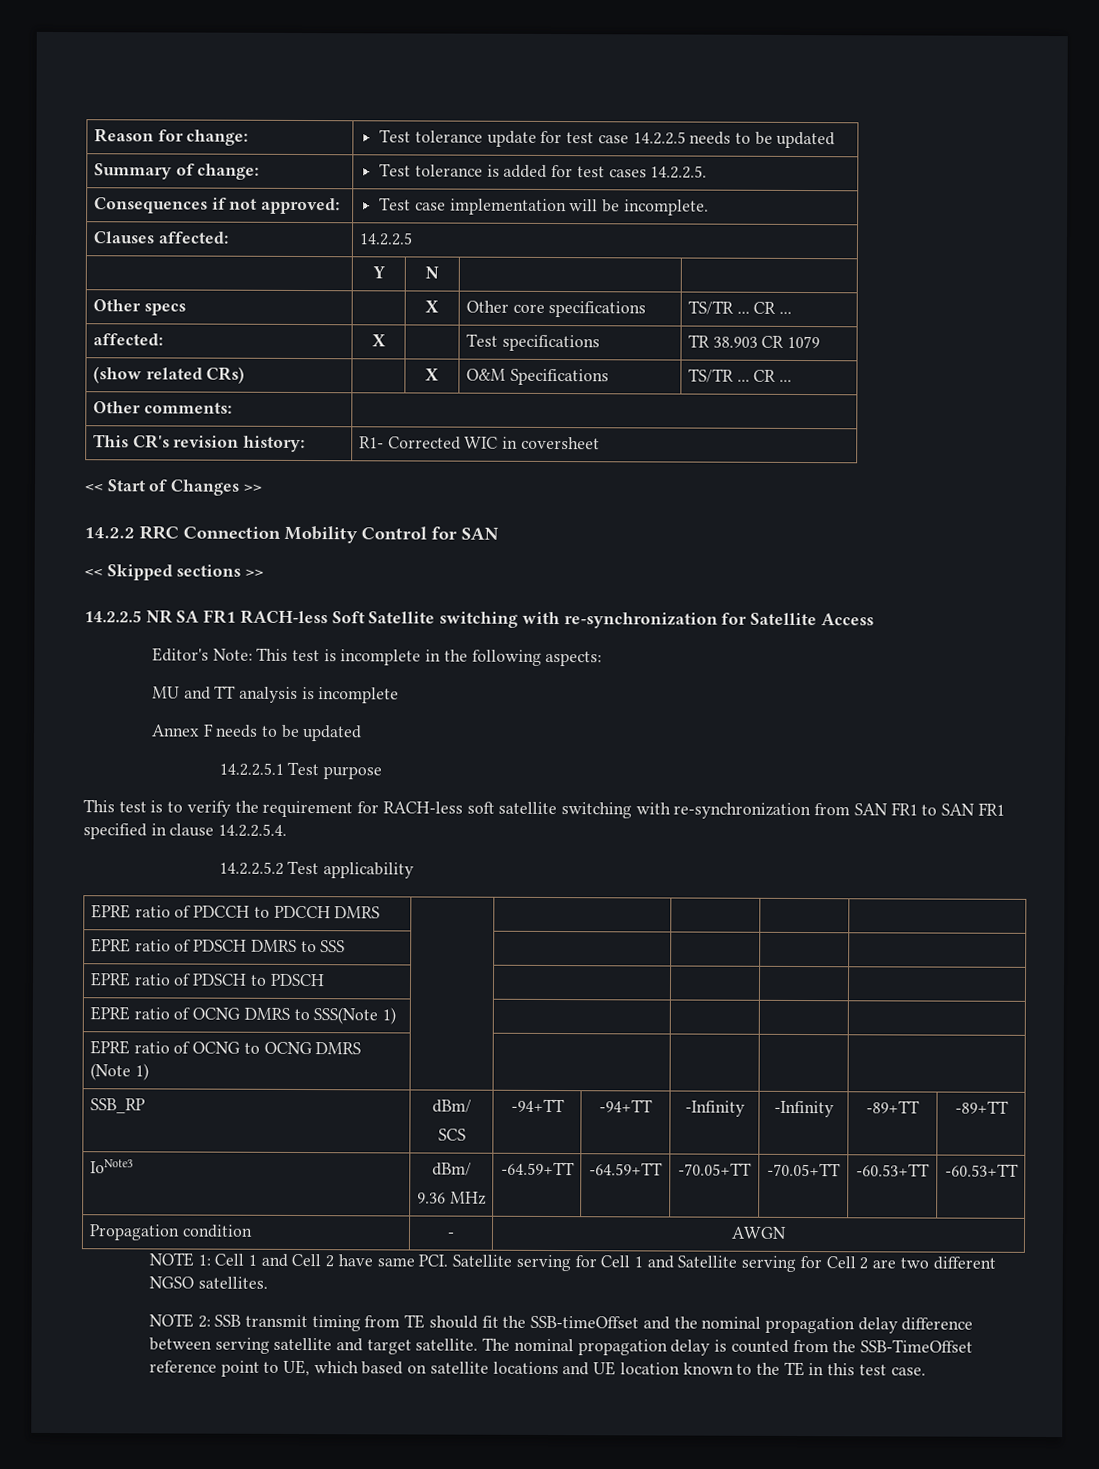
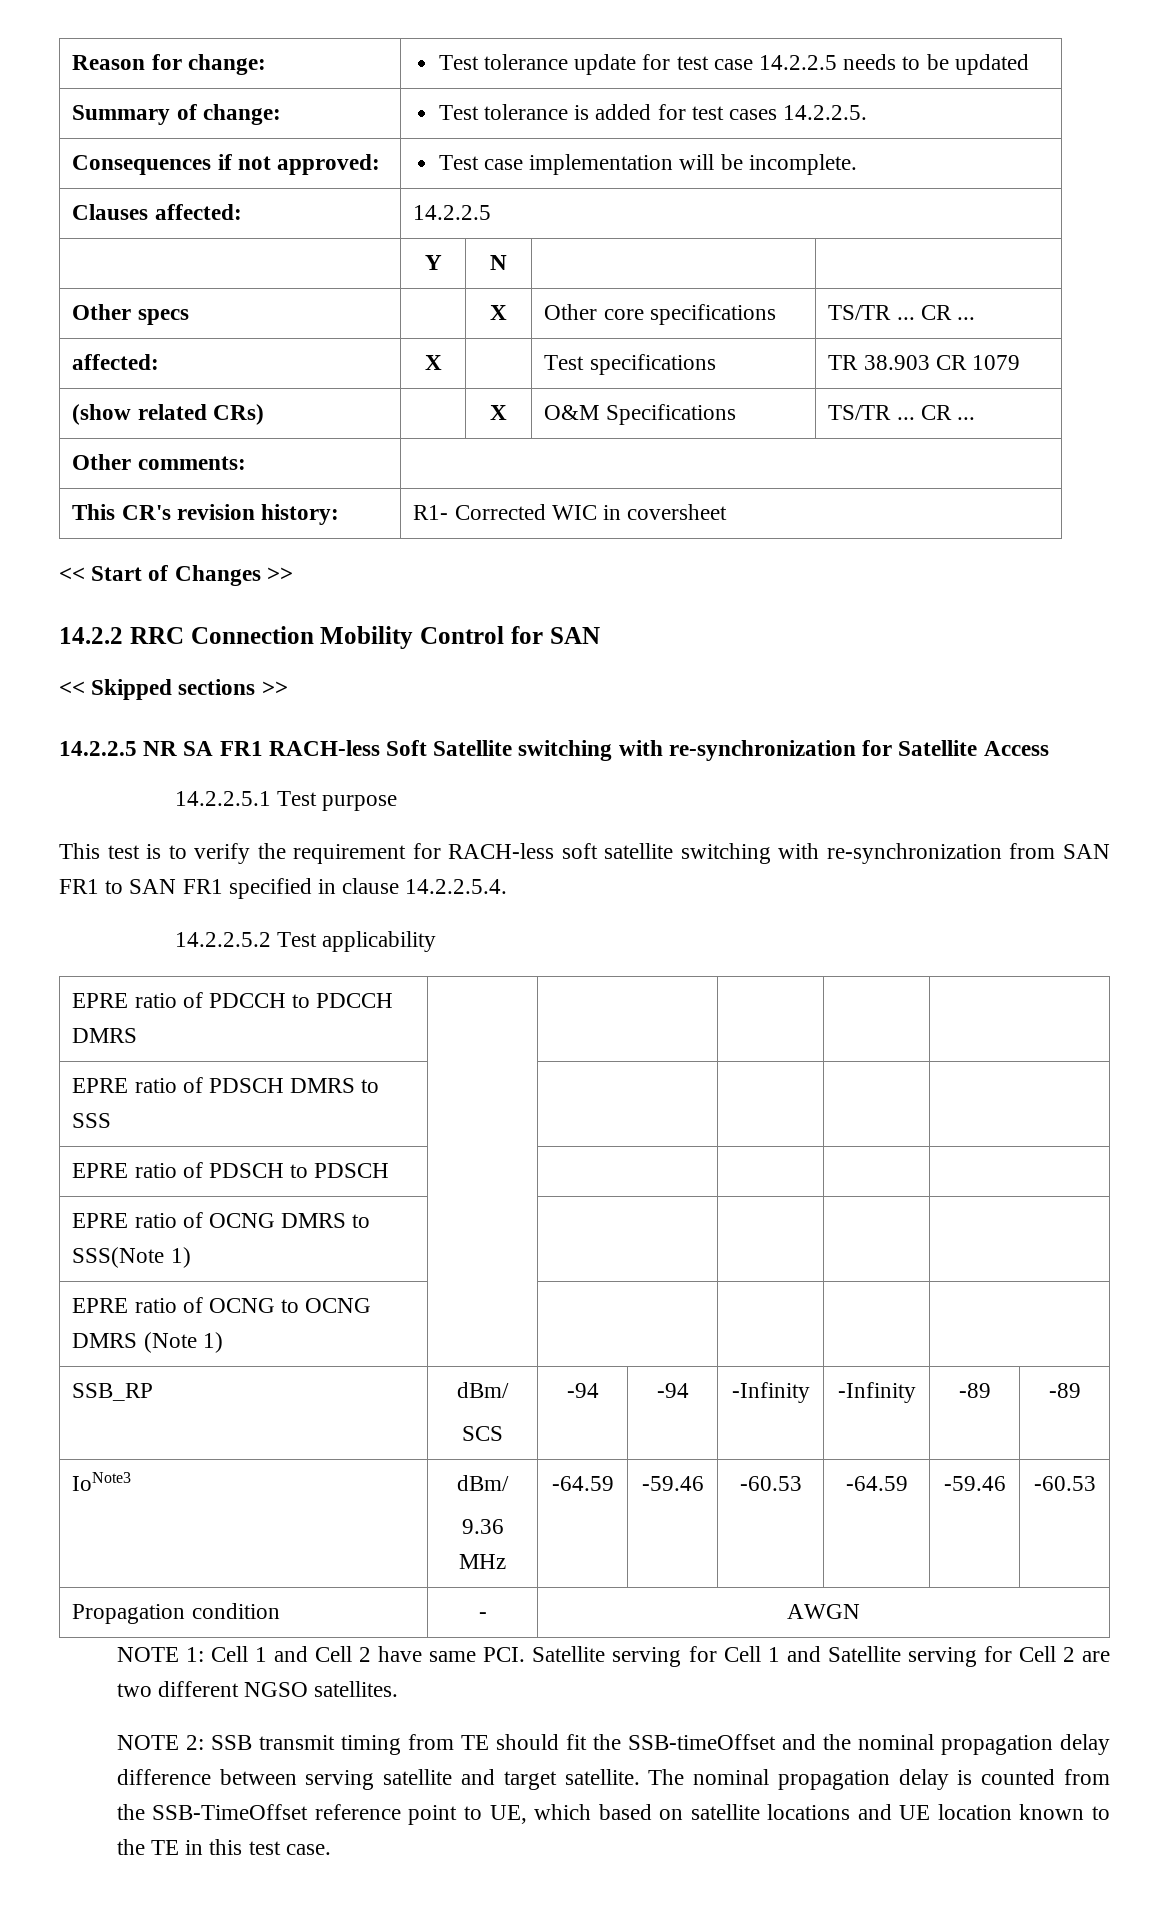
- Editor's Note: This test is incomplete in the following aspects:
- MU and TT analysis is incomplete
- Annex F needs to be updated
  SSB_RP | dBm/
- SCS | -94+TT | -94+TT | -Infinity | -Infinity | -89+TT | -89+TT
+ SCS | -94 | -94 | -Infinity | -Infinity | -89 | -89
  IoNote3 | dBm/
- 9.36 MHz | -64.59+TT | -64.59+TT | -70.05+TT | -70.05+TT | -60.53+TT | -60.53+TT
+ 9.36 MHz | -64.59 | -59.46 | -60.53 | -64.59 | -59.46 | -60.53

